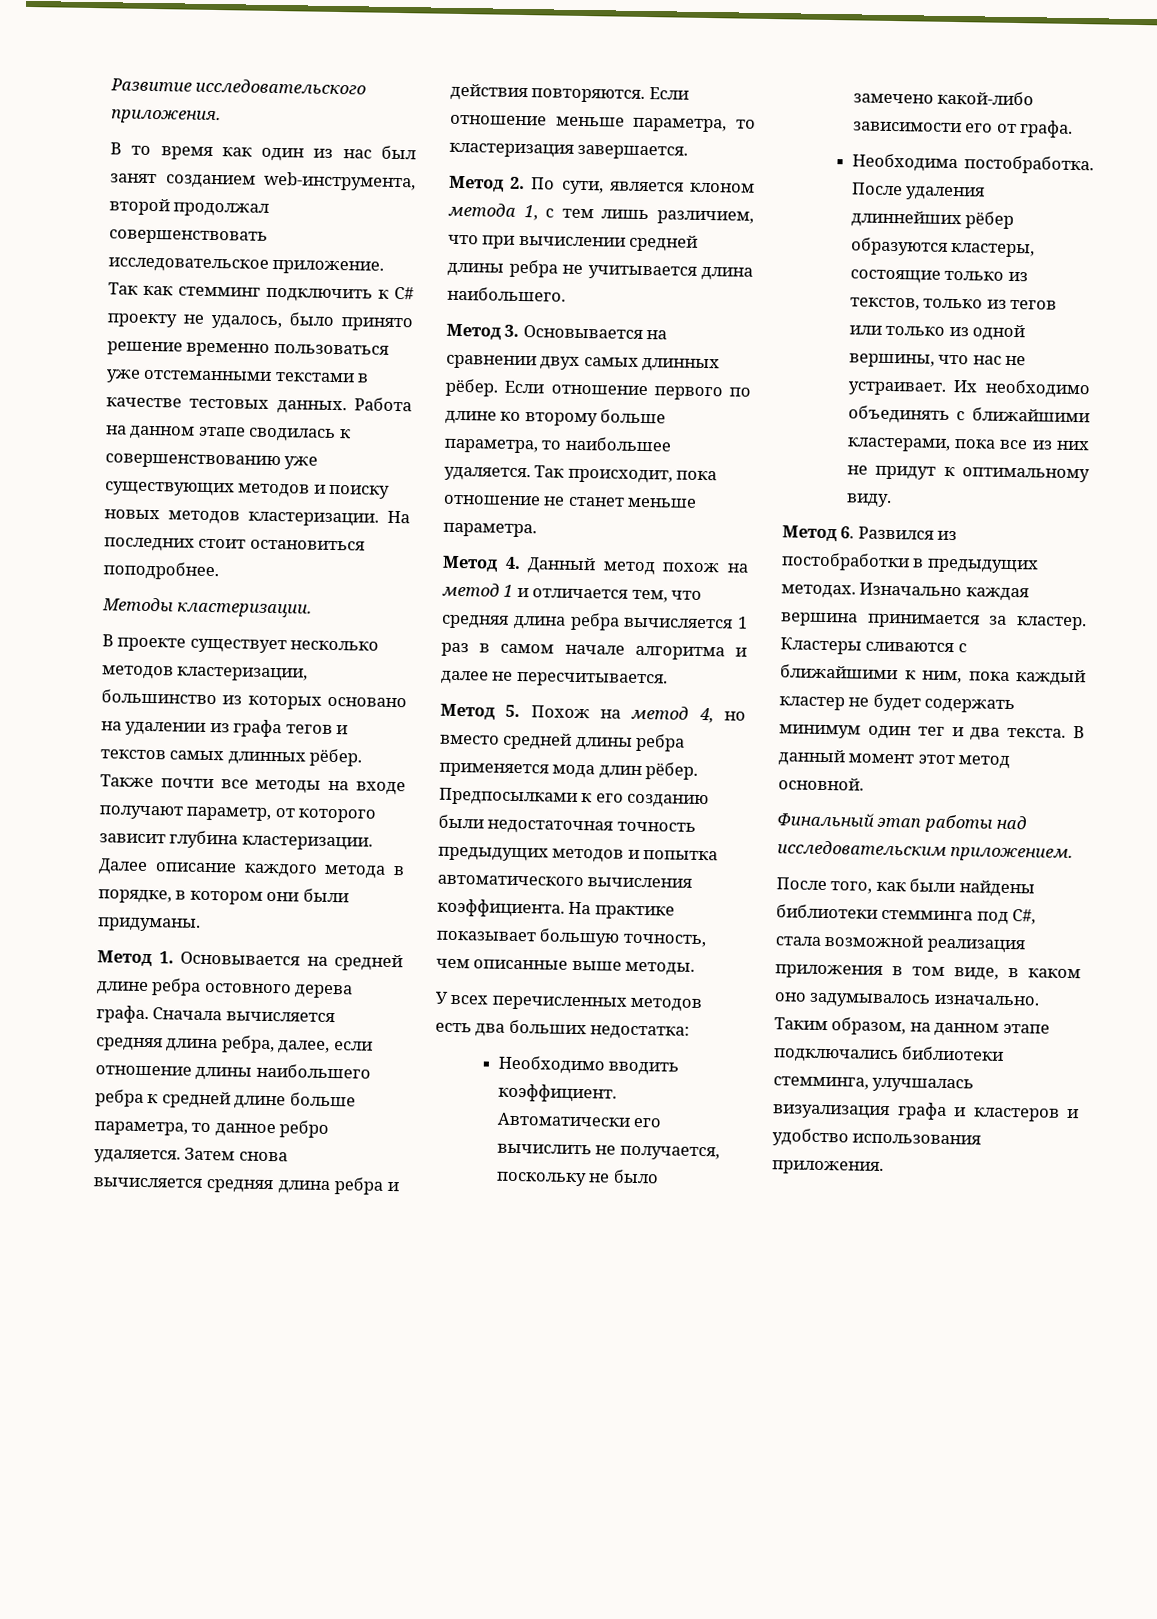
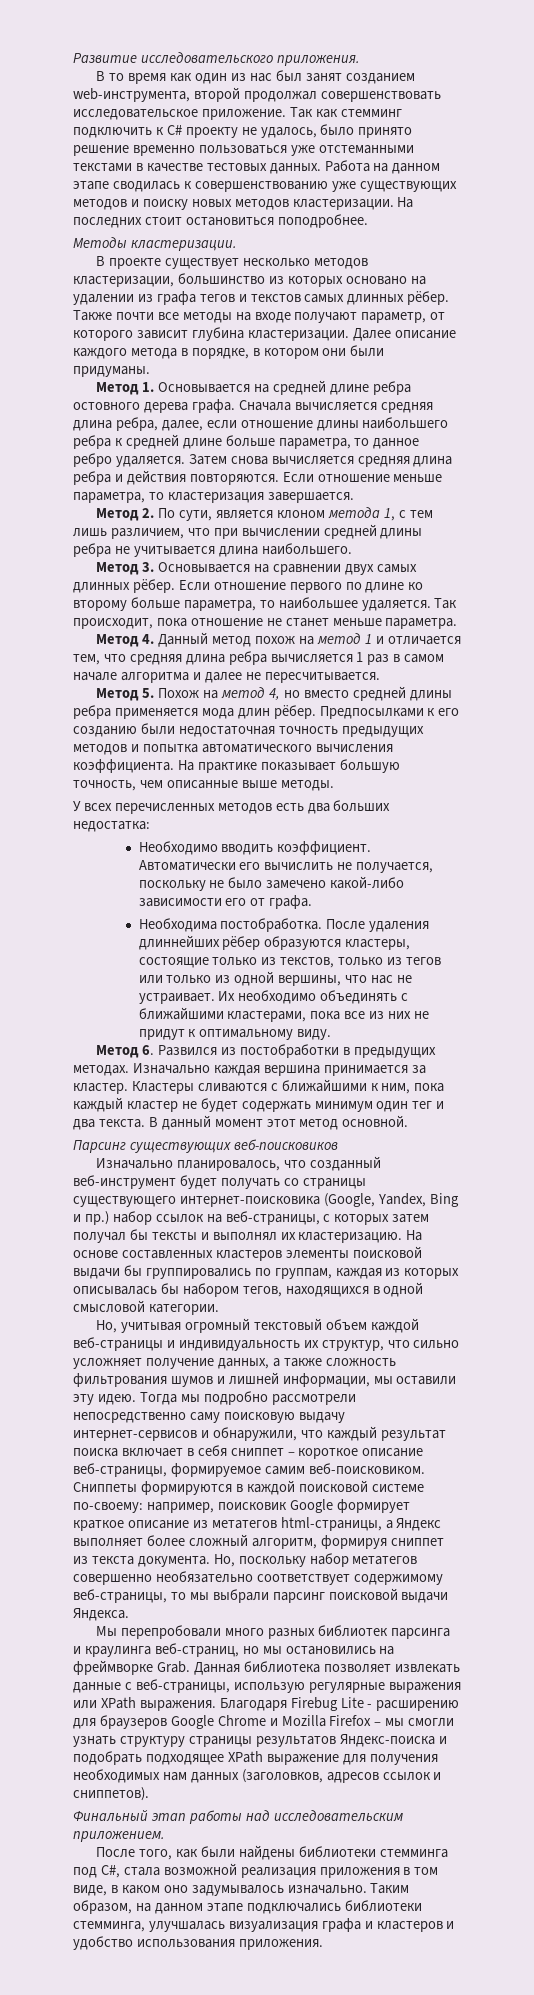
+ Парсинг существующих веб-поисковиков
+ Изначально планировалось, что созданный веб-инструмент будет получать со страницы существующего интернет-поисковика (Google, Yandex, Bing и пр.) набор ссылок на веб-страницы, с которых затем получал бы тексты и выполнял их кластеризацию. На основе составленных кластеров элементы поисковой выдачи бы группировались по группам, каждая из которых описывалась бы набором тегов, находящихся в одной смысловой категории.
+ Но, учитывая огромный текстовый объем каждой веб-страницы и индивидуальность их структур, что сильно усложняет получение данных, а также сложность фильтрования шумов и лишней информации, мы оставили эту идею. Тогда мы подробно рассмотрели непосредственно саму поисковую выдачу интернет-сервисов и обнаружили, что каждый результат поиска включает в себя сниппет – короткое описание веб-страницы, формируемое самим веб-поисковиком. Сниппеты формируются в каждой поисковой системе по-своему: например, поисковик Google формирует краткое описание из метатегов html-страницы, а Яндекс выполняет более сложный алгоритм, формируя сниппет из текста документа. Но, поскольку набор метатегов совершенно необязательно соответствует содержимому веб-страницы, то мы выбрали парсинг поисковой выдачи Яндекса.
+ Мы перепробовали много разных библиотек парсинга и краулинга веб-страниц, но мы остановились на фреймворке Grab. Данная библиотека позволяет извлекать данные с веб-страницы, использую регулярные выражения или XPath выражения. Благодаря Firebug Lite - расширению для браузеров Google Chrome и Mozilla Firefox – мы смогли узнать структуру страницы результатов Яндекс-поиска и подобрать подходящее XPath выражение для получения необходимых нам данных (заголовков, адресов ссылок и сниппетов).

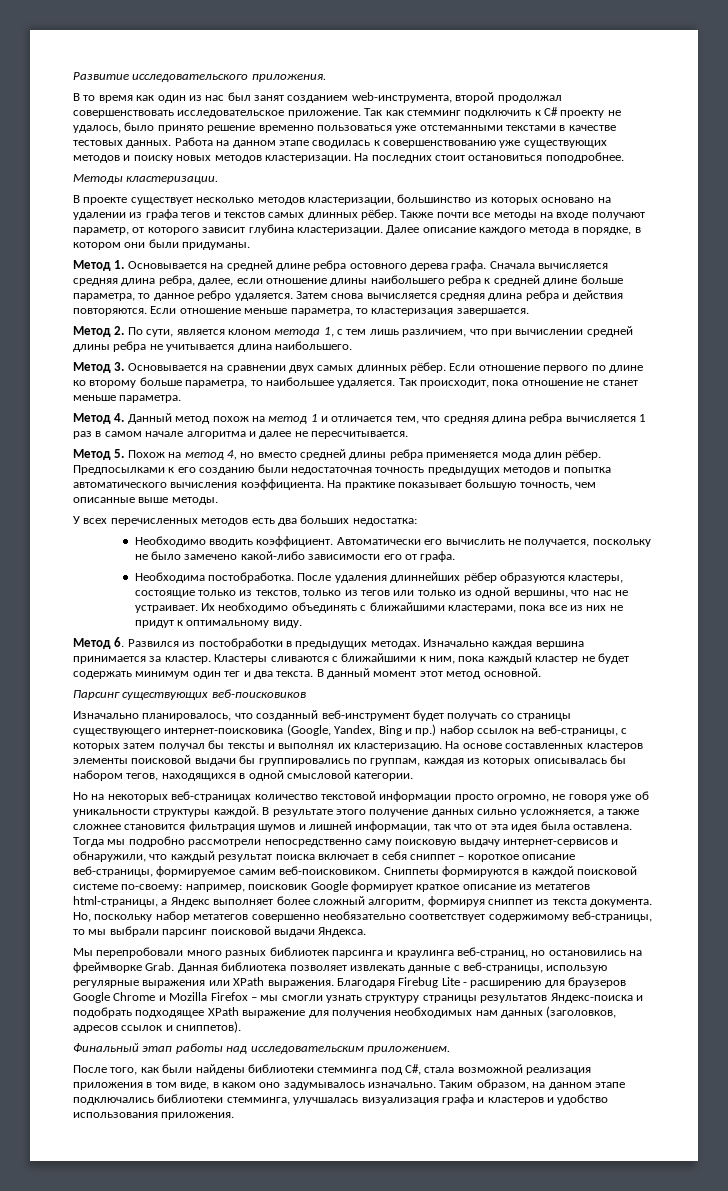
- Но, учитывая огромный текстовый объем каждой веб-страницы и индивидуальность их структур, что сильно усложняет получение данных, а также сложность фильтрования шумов и лишней информации, мы оставили эту идею.
+ Но на некоторых веб-страницах количество текстовой информации просто огромно, не говоря уже об уникальности структуры каждой. В результате этого получение данных сильно усложняется, а также сложнее становится фильтрация шумов и лишней информации, так что от эта идея была оставлена.
- Мы перепробовали много разных библиотек парсинга и краулинга веб-страниц, но мы остановились на фреймворке Grab.
+ Мы перепробовали много разных библиотек парсинга и краулинга веб-страниц, но остановились на фреймворке Grab.

